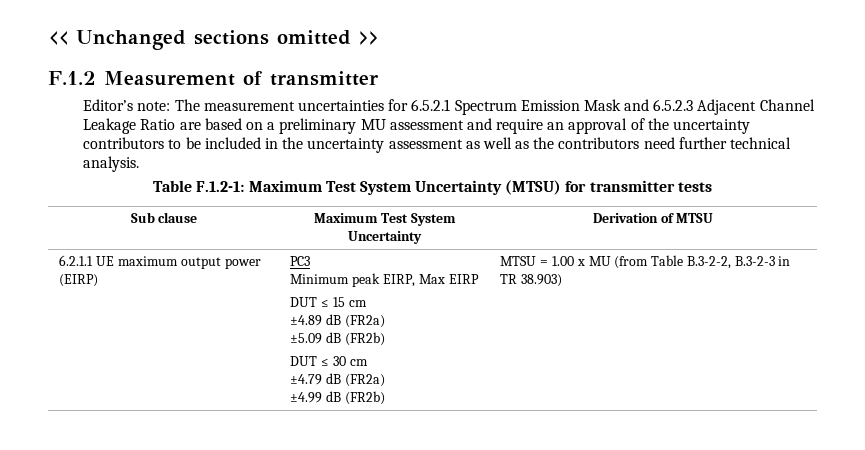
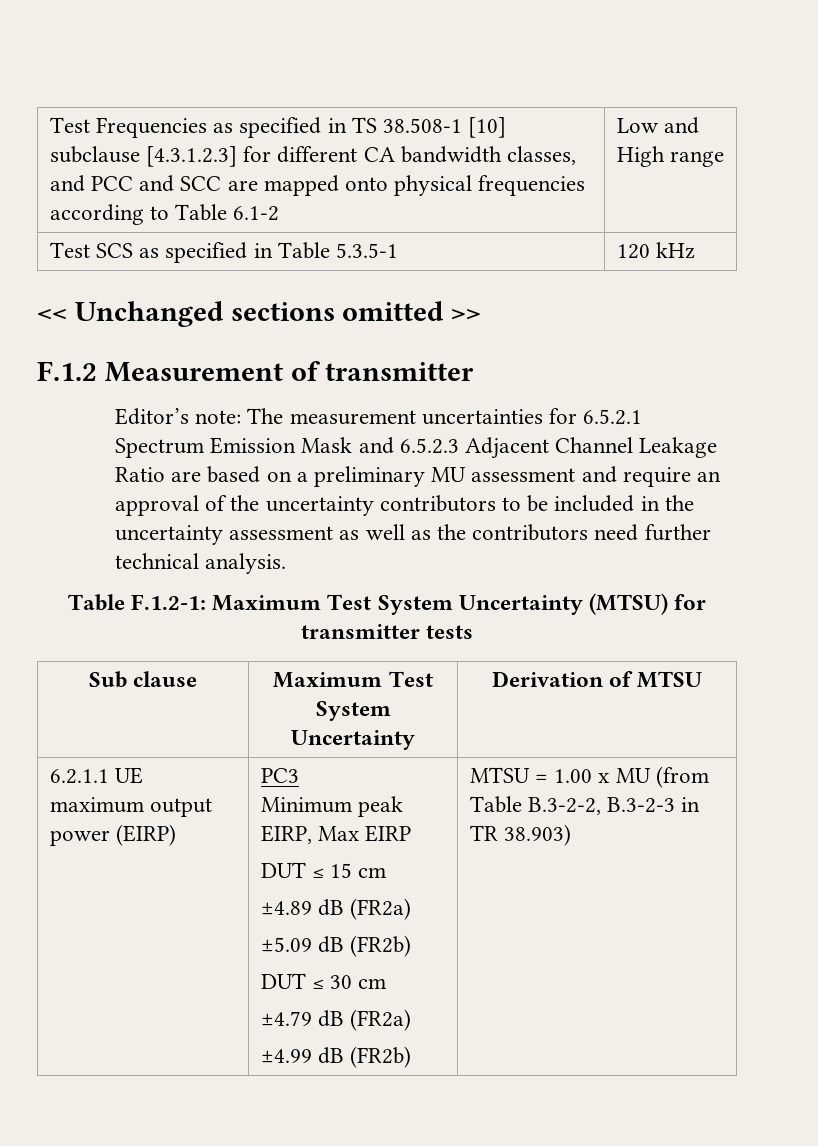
+ Test Frequencies as specified in TS 38.508-1 [10] subclause [4.3.1.2.3] for different CA bandwidth classes, and PCC and SCC are mapped onto physical frequencies according to Table 6.1-2 | Low and High range
+ Test SCS as specified in Table 5.3.5-1 | 120 kHz

